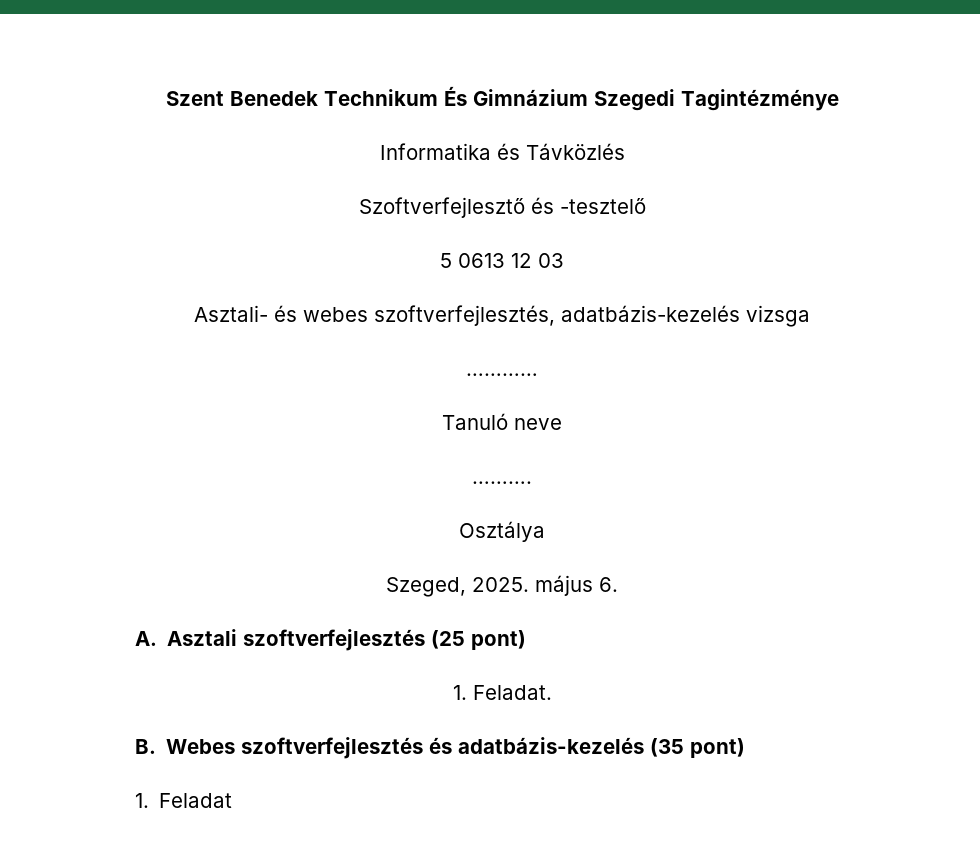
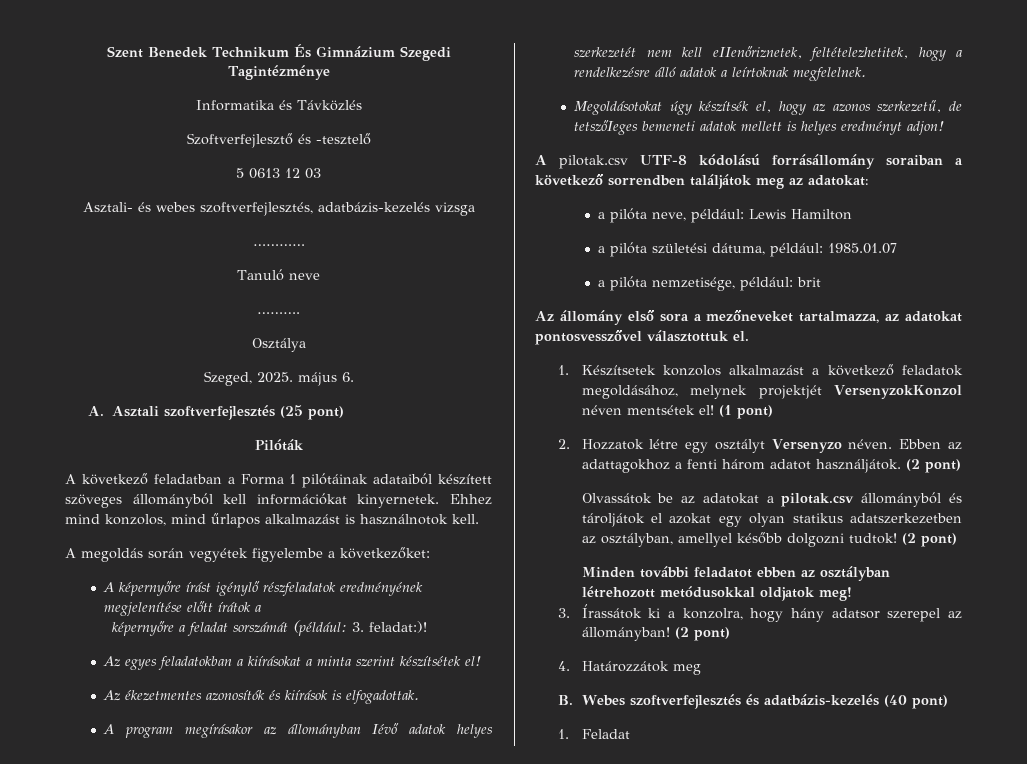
- 1. Feladat.
+ Pilóták
+ A következő feladatban a Forma 1 pilótáinak adataiból készített szöveges állományból kell információkat kinyernetek. Ehhez mind konzolos, mind űrlapos alkalmazást is használnotok kell.
+ A megoldás során vegyétek figyelembe a következőket:
+ A képernyőre írást igénylő részfeladatok eredményének megjelenítése előtt írátok a
+ képernyőre a feladat sorszámát (például: 3. feladat:)!
+ Az egyes feladatokban a kiírásokat a minta szerint készítsétek el!
+ Az ékezetmentes azonosítók és kiírások is elfogadottak.
+ A program megírásakor az állományban Iévő adatok helyes szerkezetét nem kell eIIenőriznetek, feltételezhetitek, hogy a rendelkezésre álló adatok a leírtoknak megfelelnek.
+ Megoldásotokat úgy készítsék el, hogy az azonos szerkezetű, de tetszőIeges bemeneti adatok mellett is helyes eredményt adjon!
+ A pilotak.csv UTF-8 kódolású forrásállomány soraiban a következő sorrendben találjátok meg az adatokat:
+ a pilóta neve, például: Lewis Hamilton
+ a pilóta születési dátuma, például: 1985.01.07
+ a pilóta nemzetisége, például: brit
+ Az állomány első sora a mezőneveket tartalmazza, az adatokat pontosvesszővel választottuk el.
+ 1. Készítsetek konzolos alkalmazást a következő feladatok megoldásához, melynek projektjét VersenyzokKonzol néven mentsétek el! (1 pont)
+ 2. Hozzatok létre egy osztályt Versenyzo néven. Ebben az adattagokhoz a fenti három adatot használjátok. (2 pont)
+ Olvassátok be az adatokat a pilotak.csv állományból és tároljátok el azokat egy olyan statikus adatszerkezetben az osztályban, amellyel később dolgozni tudtok! (2 pont)
+ Minden további feladatot ebben az osztályban létrehozott metódusokkal oldjatok meg!
+ 3. Írassátok ki a konzolra, hogy hány adatsor szerepel az állományban! (2 pont)
+ 4. Határozzátok meg
- B. Webes szoftverfejlesztés és adatbázis-kezelés (35 pont)
+ B. Webes szoftverfejlesztés és adatbázis-kezelés (40 pont)

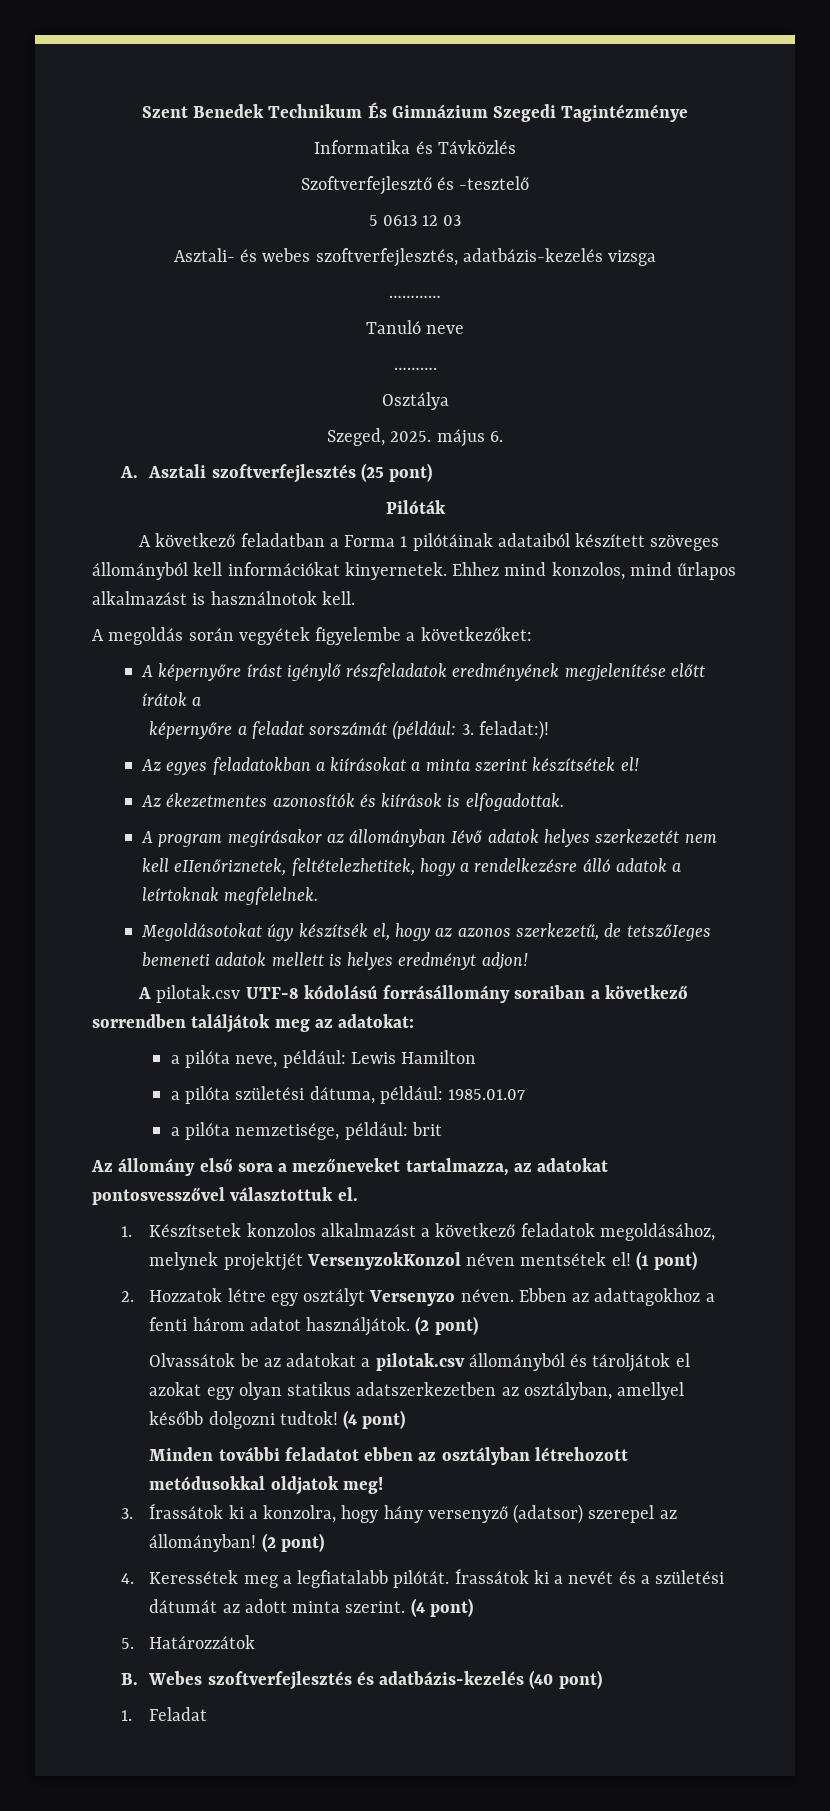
- Olvassátok be az adatokat a pilotak.csv állományból és tároljátok el azokat egy olyan statikus adatszerkezetben az osztályban, amellyel később dolgozni tudtok! (2 pont)
+ Olvassátok be az adatokat a pilotak.csv állományból és tároljátok el azokat egy olyan statikus adatszerkezetben az osztályban, amellyel később dolgozni tudtok! (4 pont)
- 3. Írassátok ki a konzolra, hogy hány adatsor szerepel az állományban!
+ 3. Írassátok ki a konzolra, hogy hány versenyző (adatsor) szerepel az állományban!
- 4. Határozzátok meg
+ 4. Keressétek meg a legfiatalabb pilótát. Írassátok ki a nevét és a születési dátumát az adott minta szerint. (4 pont)
+ 5. Határozzátok

